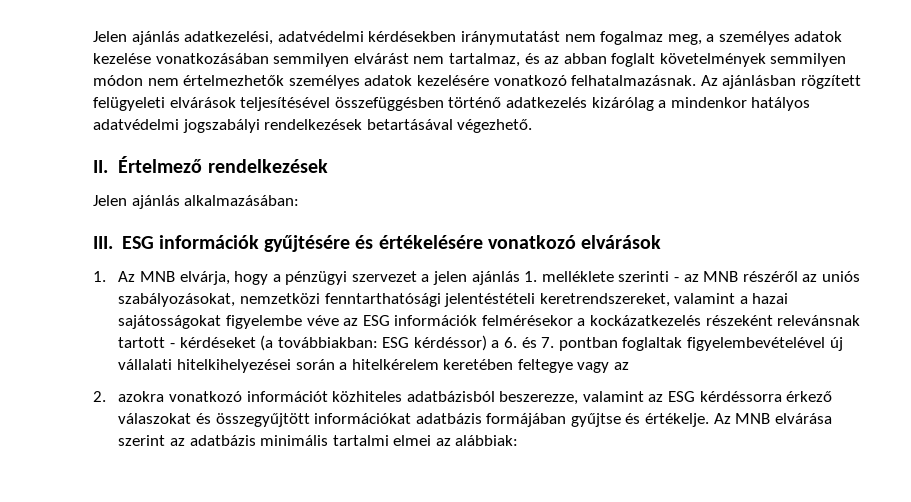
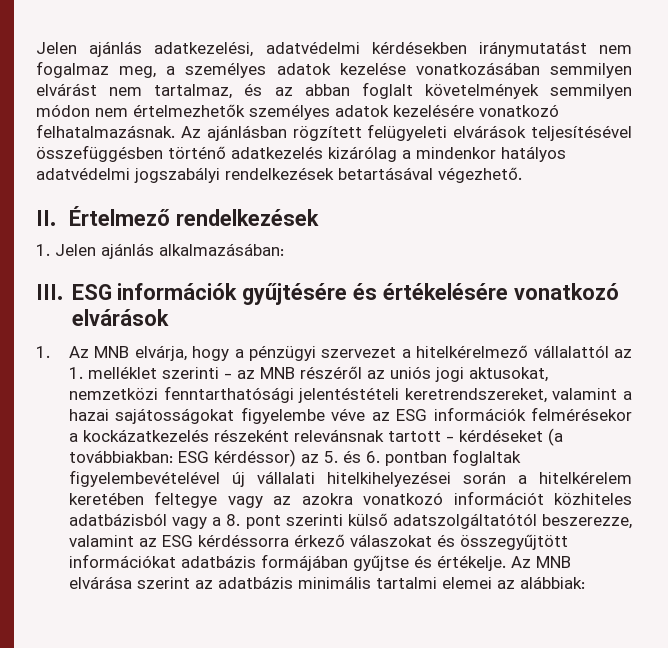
- Jelen ajánlás alkalmazásában:
+ 1. Jelen ajánlás alkalmazásában:
- 1. Az MNB elvárja, hogy a pénzügyi szervezet a jelen ajánlás 1. melléklete szerinti - az MNB részéről az uniós szabályozásokat, nemzetközi fenntarthatósági jelentéstételi keretrendszereket, valamint a hazai sajátosságokat figyelembe véve az ESG információk felmérésekor a kockázatkezelés részeként relevánsnak tartott - kérdéseket (a továbbiakban:
+ 1. Az MNB elvárja, hogy a pénzügyi szervezet a hitelkérelmező vállalattól az 1. melléklet szerinti - az MNB részéről az uniós jogi aktusokat, nemzetközi fenntarthatósági jelentéstételi keretrendszereket, valamint a hazai sajátosságokat figyelembe véve az ESG információk felmérésekor a kockázatkezelés részeként relevánsnak tartott - kérdéseket (a továbbiakban:
- ESG kérdéssor) a 6. és 7. pontban foglaltak figyelembevételével új vállalati hitelkihelyezései során a hitelkérelem keretében feltegye vagy az
- 2. azokra vonatkozó információt közhiteles adatbázisból beszerezze, valamint az ESG kérdéssorra érkező válaszokat és összegyűjtött információkat adatbázis formájában gyűjtse és értékelje.
+ ESG kérdéssor) az 5. és 6. pontban foglaltak figyelembevételével új vállalati hitelkihelyezései során a hitelkérelem keretében feltegye vagy az azokra vonatkozó információt közhiteles adatbázisból vagy a 8. pont szerinti külső adatszolgáltatótól beszerezze, valamint az ESG kérdéssorra érkező válaszokat és összegyűjtött információkat adatbázis formájában gyűjtse és értékelje.
- Az MNB elvárása szerint az adatbázis minimális tartalmi elmei az alábbiak:
+ Az MNB elvárása szerint az adatbázis minimális tartalmi elemei az alábbiak:

